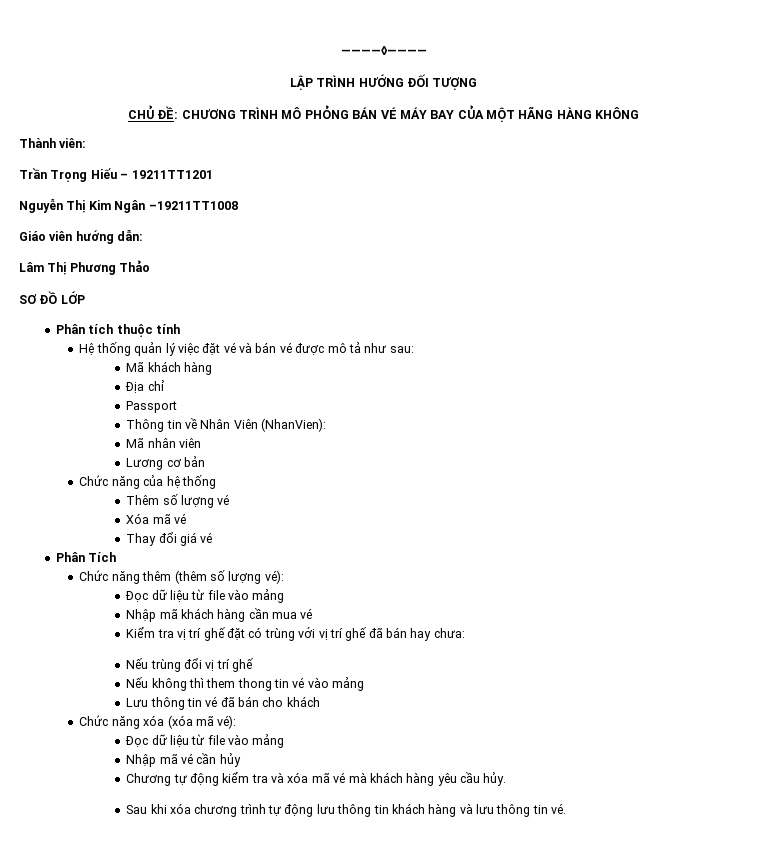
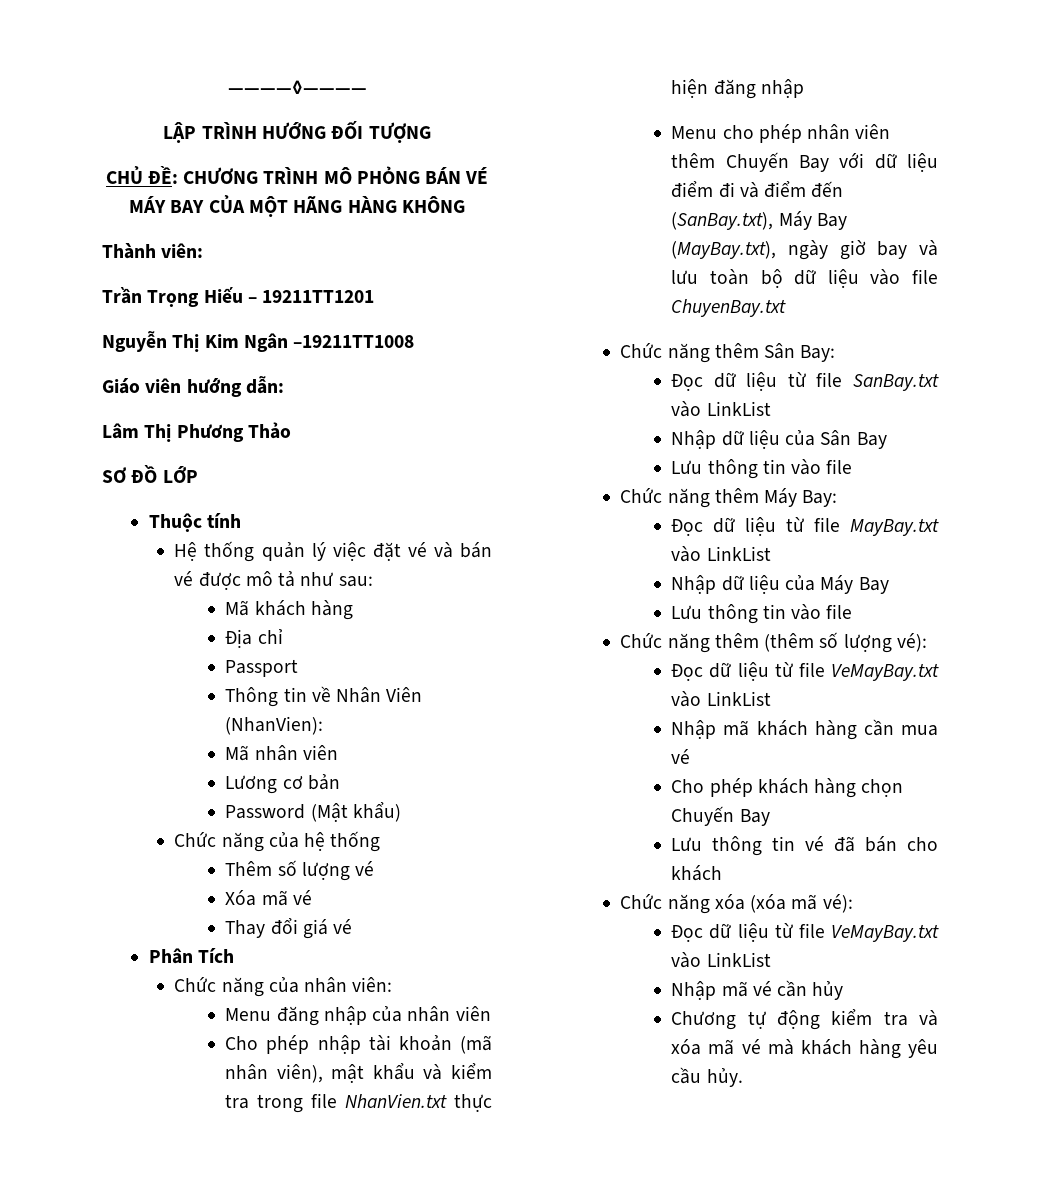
- Phân tích thuộc tính
+ Thuộc tính
+ Password (Mật khẩu)
+ Chức năng của nhân viên:
+ Menu đăng nhập của nhân viên
+ Cho phép nhập tài khoản (mã nhân viên), mật khẩu và kiểm tra trong file NhanVien.txt thực hiện đăng nhập
+ Menu cho phép nhân viên thêm Chuyến Bay với dữ liệu điểm đi và điểm đến (SanBay.txt), Máy Bay (MayBay.txt), ngày giờ bay và lưu toàn bộ dữ liệu vào file ChuyenBay.txt
+ Chức năng thêm Sân Bay:
+ Đọc dữ liệu từ file SanBay.txt vào LinkList
+ Nhập dữ liệu của Sân Bay
+ Lưu thông tin vào file
+ Chức năng thêm Máy Bay:
+ Đọc dữ liệu từ file MayBay.txt vào LinkList
+ Nhập dữ liệu của Máy Bay
+ Lưu thông tin vào file
  Chức năng thêm (thêm số lượng vé):
- Đọc dữ liệu từ file vào mảng
+ Đọc dữ liệu từ file VeMayBay.txt vào LinkList
- Kiểm tra vị trí ghế đặt có trùng với vị trí ghế đã bán hay chưa:
- Nếu trùng đổi vị trí ghế
- Nếu không thì them thong tin vé vào mảng
+ Cho phép khách hàng chọn Chuyến Bay
  Chức năng xóa (xóa mã vé):
- Đọc dữ liệu từ file vào mảng
+ Đọc dữ liệu từ file VeMayBay.txt vào LinkList
- Sau khi xóa chương trình tự động lưu thông tin khách hàng và lưu thông tin vé.

